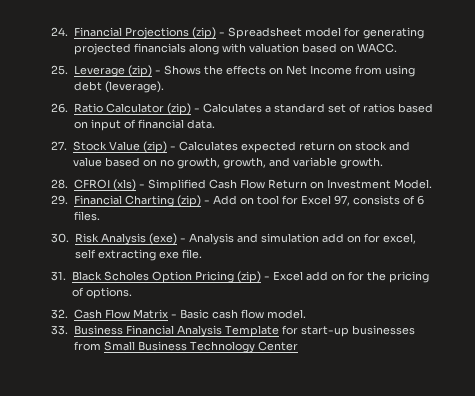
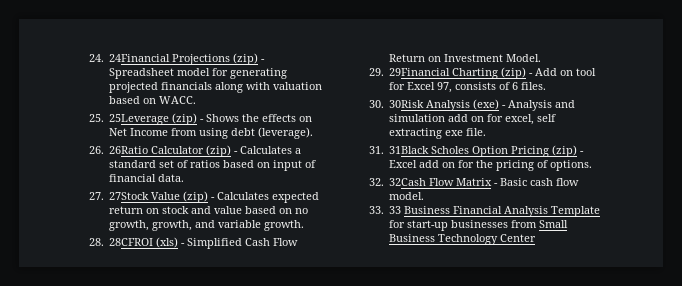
- 24. Financial Projections (zip) - Spreadsheet model for generating projected financials along with valuation based on WACC.
+ 24. 24Financial Projections (zip) - Spreadsheet model for generating projected financials along with valuation based on WACC.
- 25. Leverage (zip) - Shows the effects on Net Income from using debt (leverage).
+ 25. 25Leverage (zip) - Shows the effects on Net Income from using debt (leverage).
- 26. Ratio Calculator (zip) - Calculates a standard set of ratios based on input of financial data.
+ 26. 26Ratio Calculator (zip) - Calculates a standard set of ratios based on input of financial data.
- 27. Stock Value (zip) - Calculates expected return on stock and value based on no growth, growth, and variable growth.
+ 27. 27Stock Value (zip) - Calculates expected return on stock and value based on no growth, growth, and variable growth.
- 28. CFROI (xls) - Simplified Cash Flow Return on Investment Model.
+ 28. 28CFROI (xls) - Simplified Cash Flow Return on Investment Model.
- 29. Financial Charting (zip) - Add on tool for Excel 97, consists of 6 files.
+ 29. 29Financial Charting (zip) - Add on tool for Excel 97, consists of 6 files.
- 30. Risk Analysis (exe) - Analysis and simulation add on for excel, self extracting exe file.
+ 30. 30Risk Analysis (exe) - Analysis and simulation add on for excel, self extracting exe file.
- 31. Black Scholes Option Pricing (zip) - Excel add on for the pricing of options.
+ 31. 31Black Scholes Option Pricing (zip) - Excel add on for the pricing of options.
- 32. Cash Flow Matrix - Basic cash flow model.
+ 32. 32Cash Flow Matrix - Basic cash flow model.
- 33. Business Financial Analysis Template for start-up businesses from Small Business Technology Center
+ 33. 33 Business Financial Analysis Template for start-up businesses from Small Business Technology Center

